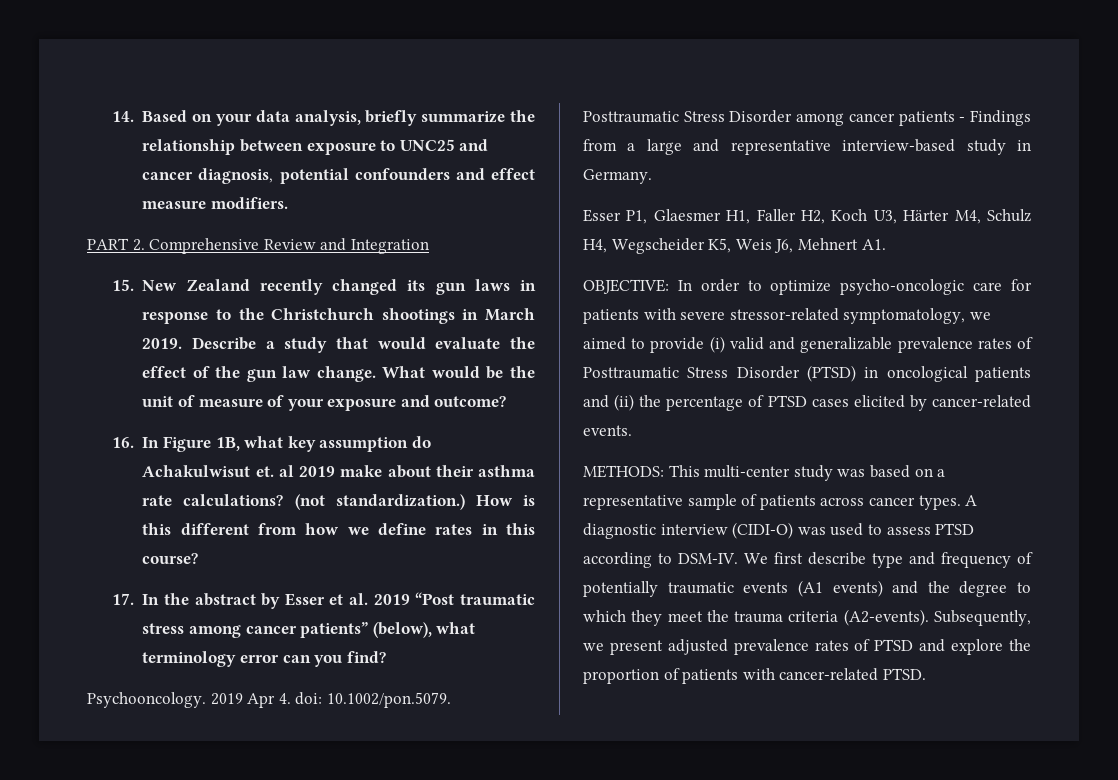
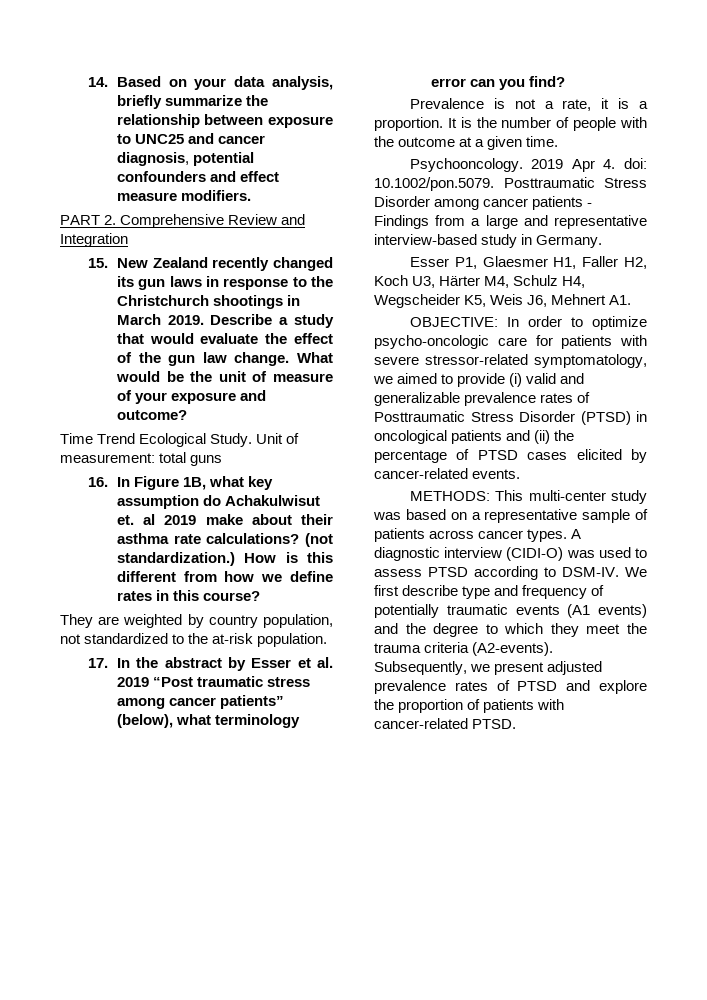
+ Time Trend Ecological Study. Unit of measurement: total guns
+ They are weighted by country population, not standardized to the at-risk population.
+ Prevalence is not a rate, it is a proportion. It is the number of people with the outcome at a given time.

